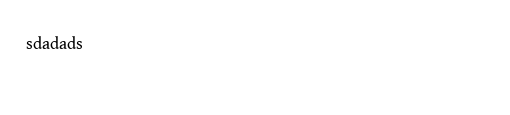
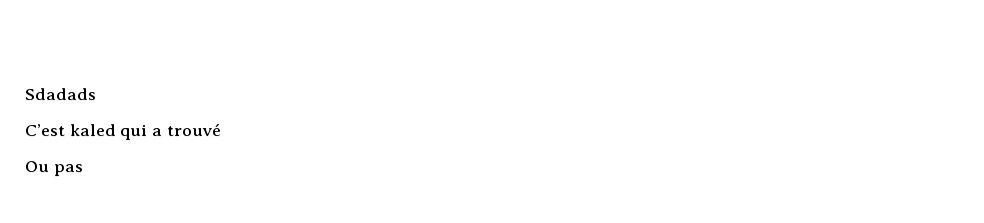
- sdadads
+ Sdadads
+ C’est kaled qui a trouvé
+ Ou pas

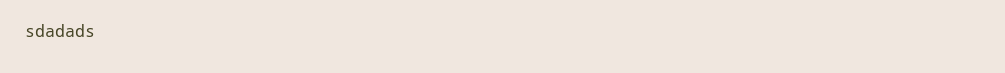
- Sdadads
- C’est kaled qui a trouvé
- Ou pas
+ sdadads

